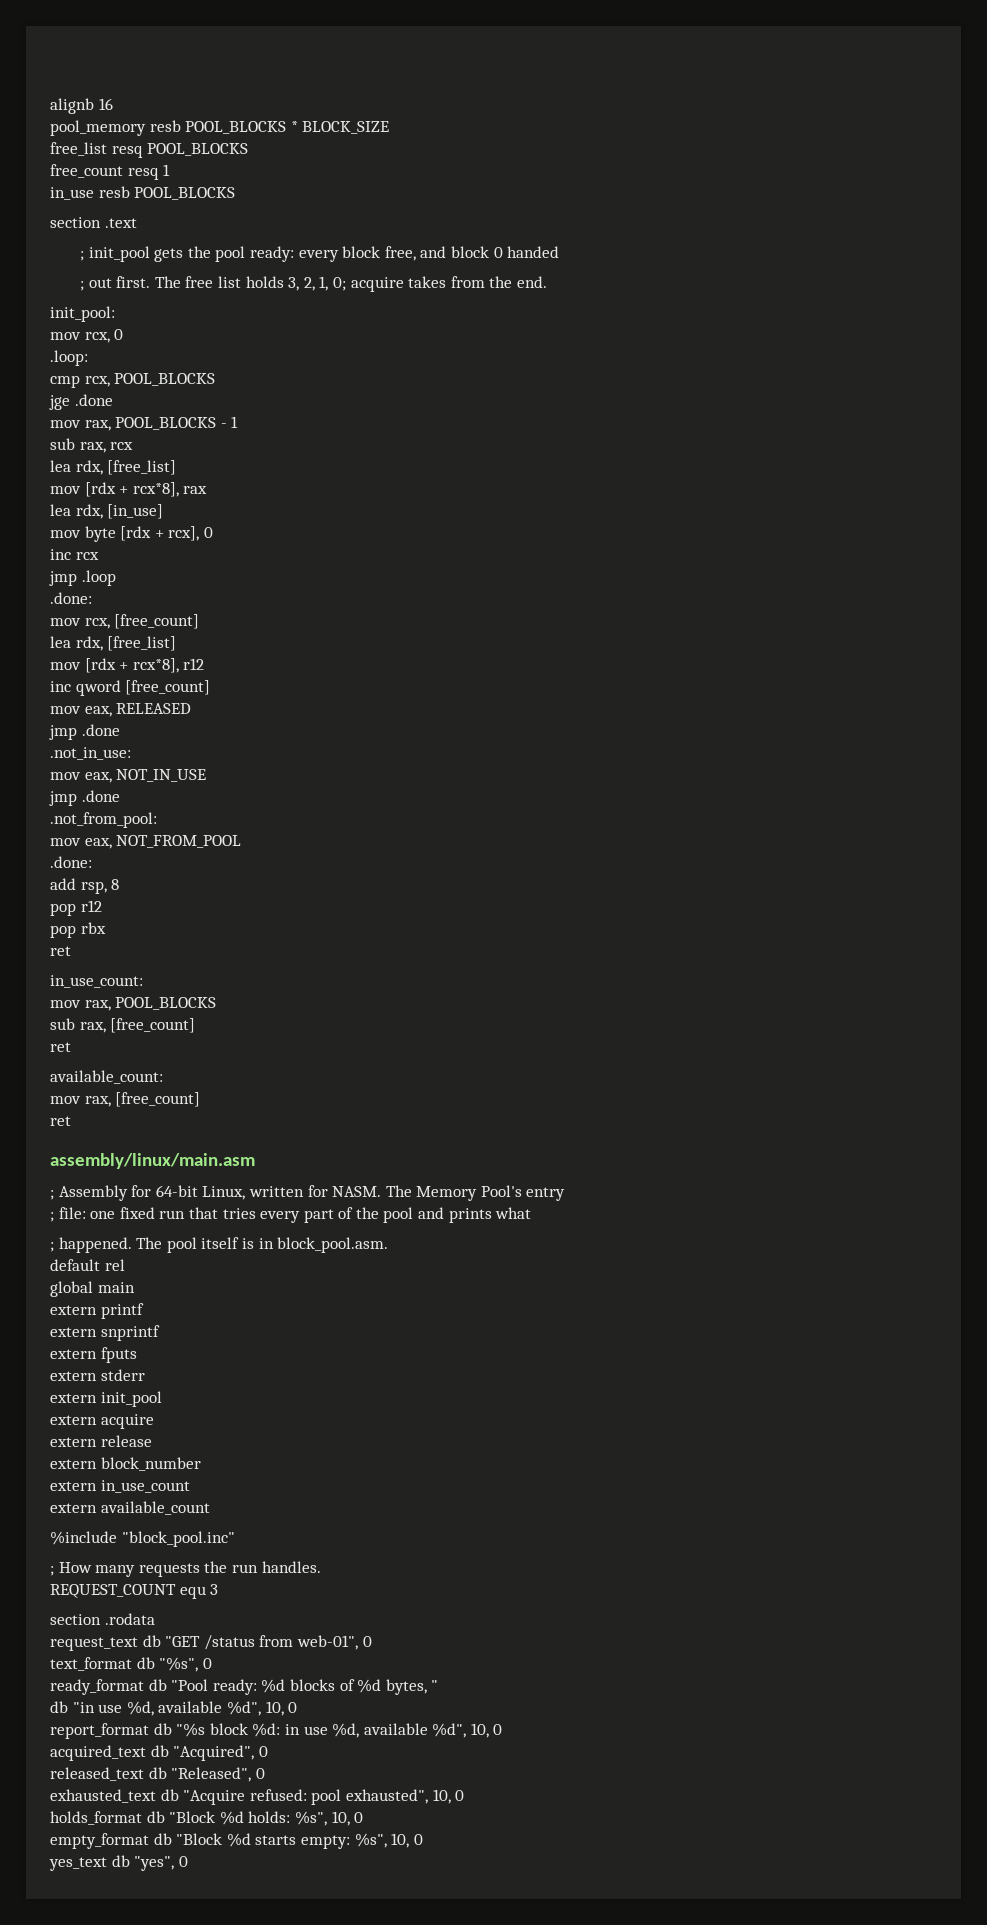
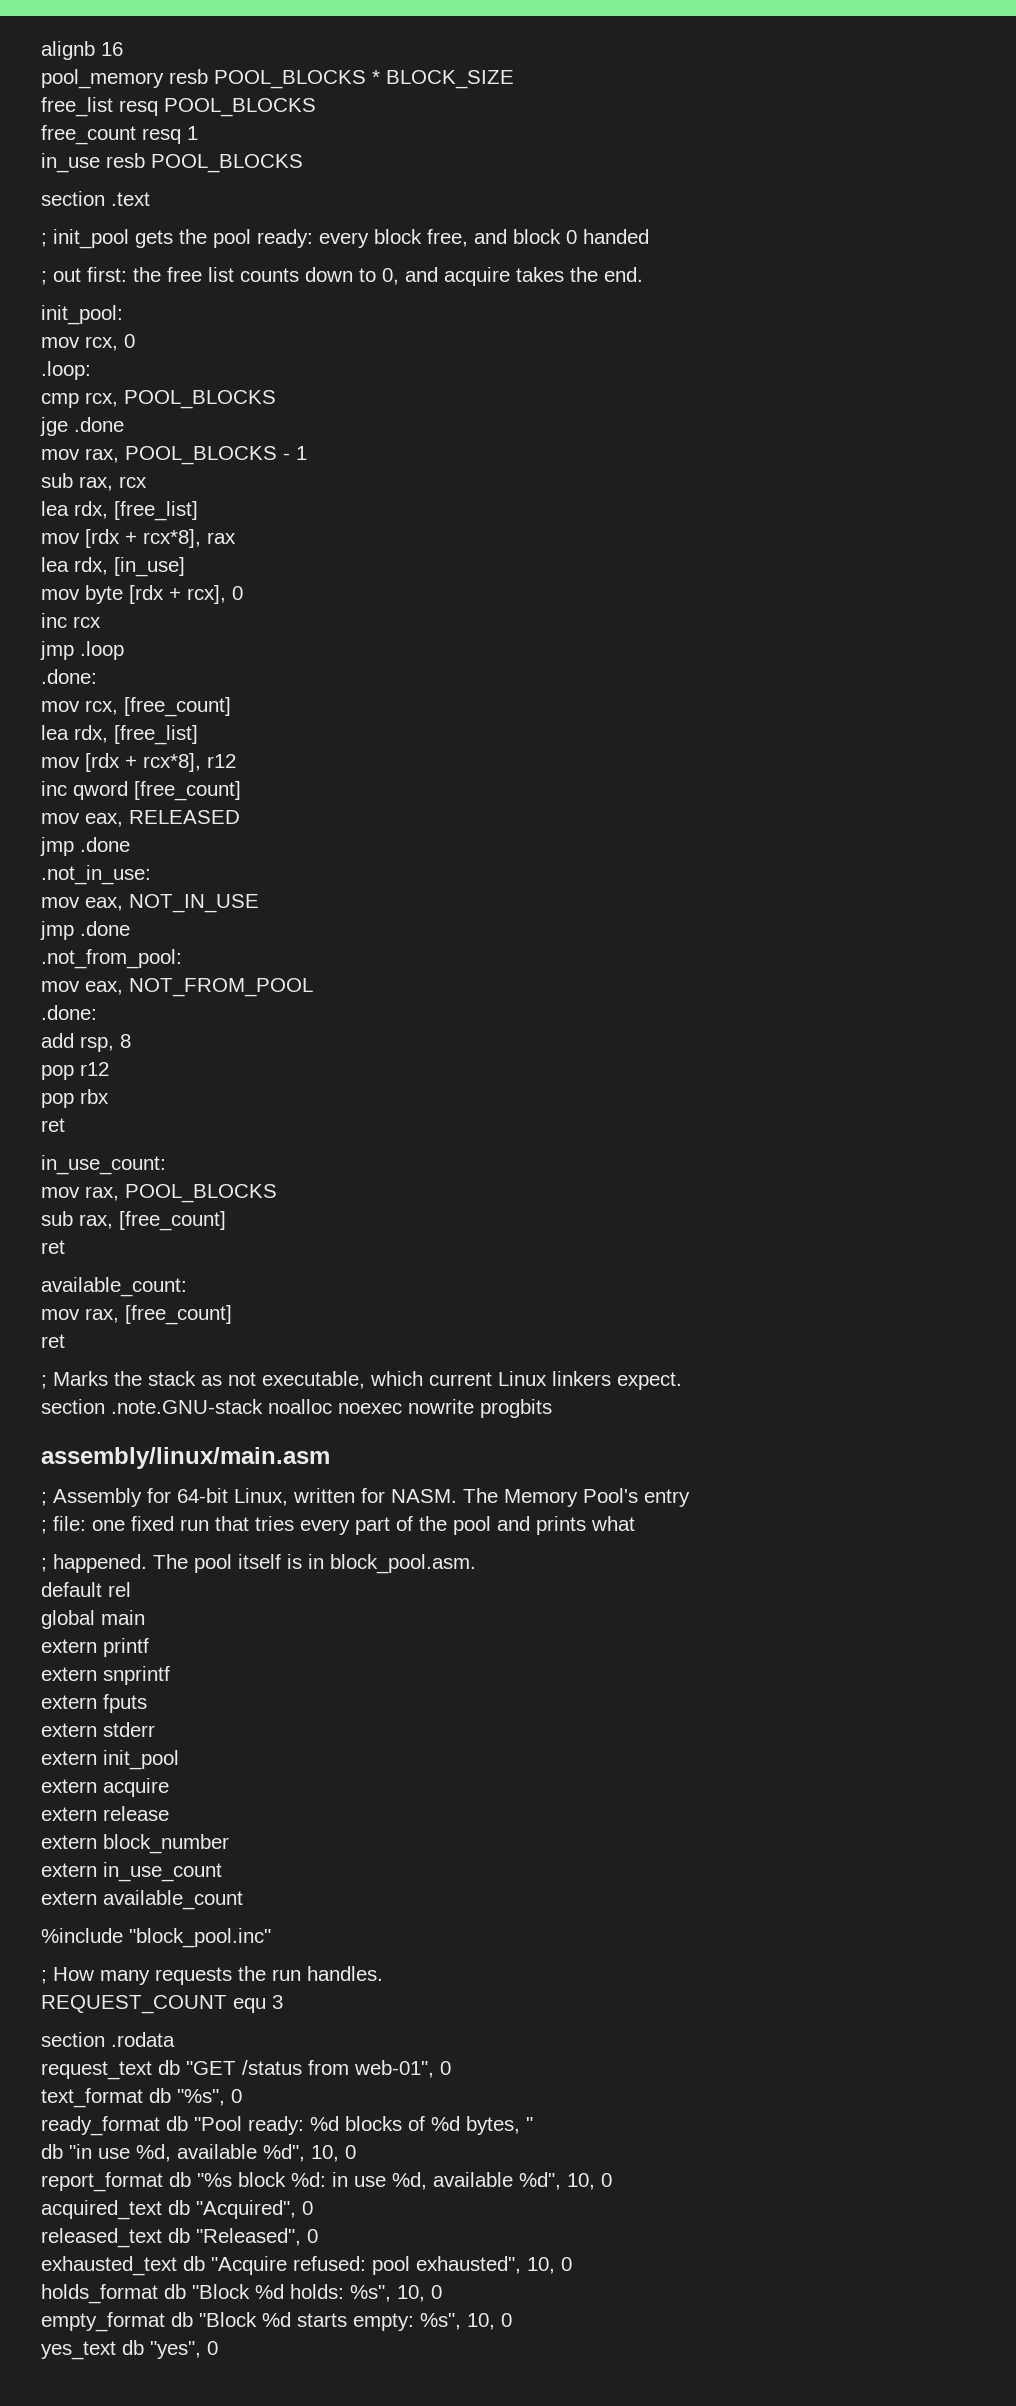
- ; out first. The free list holds 3, 2, 1, 0; acquire takes from the end.
+ ; out first: the free list counts down to 0, and acquire takes the end.
+ ; Marks the stack as not executable, which current Linux linkers expect.
+ section .note.GNU-stack noalloc noexec nowrite progbits

